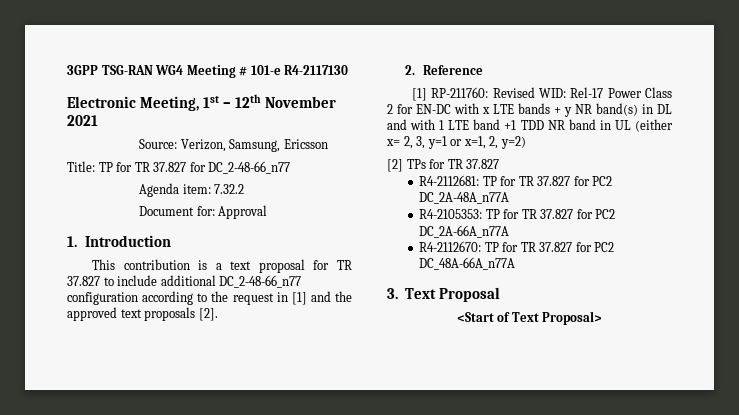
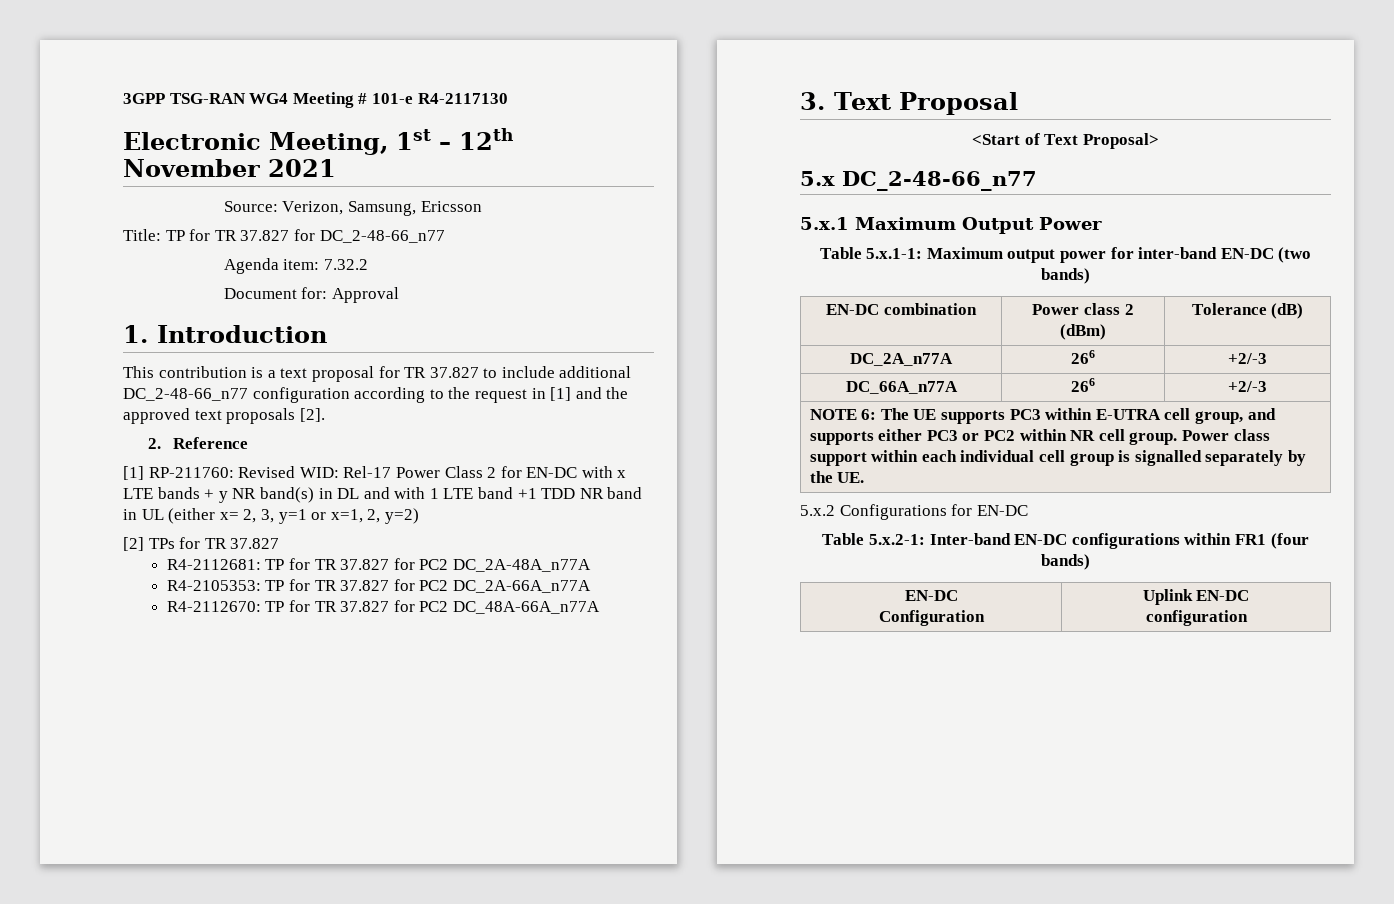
+ 5.x DC_2-48-66_n77
+ 5.x.1 Maximum Output Power
+ Table 5.x.1-1: Maximum output power for inter-band EN-DC (two bands)
+ EN-DC combination | Power class 2 (dBm) | Tolerance (dB)
+ DC_2A_n77A | 266 | +2/-3
+ DC_66A_n77A | 266 | +2/-3
+ NOTE 6: The UE supports PC3 within E-UTRA cell group, and supports either PC3 or PC2 within NR cell group. Power class support within each individual cell group is signalled separately by the UE.
+ 5.x.2 Configurations for EN-DC
+ Table 5.x.2-1: Inter-band EN-DC configurations within FR1 (four bands)
+ EN-DC
+ Configuration | Uplink EN-DC
+ configuration

